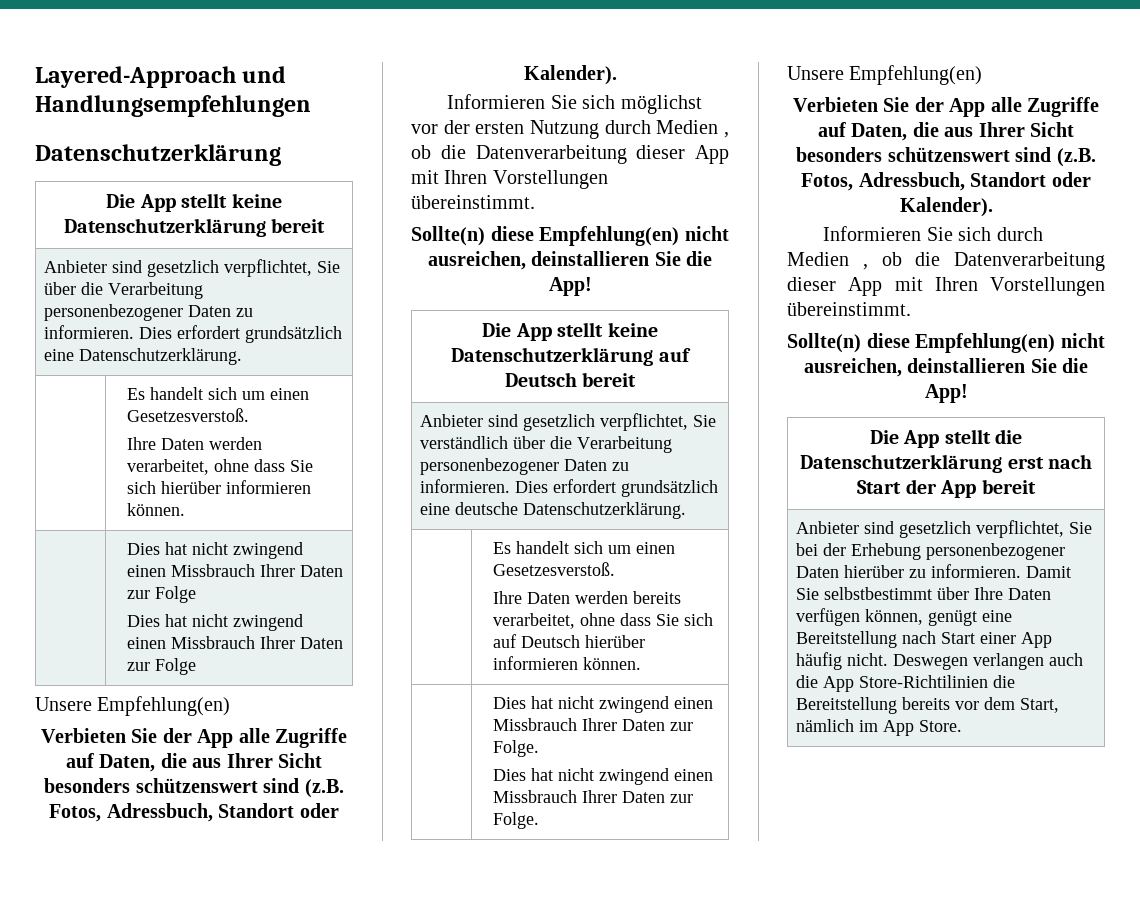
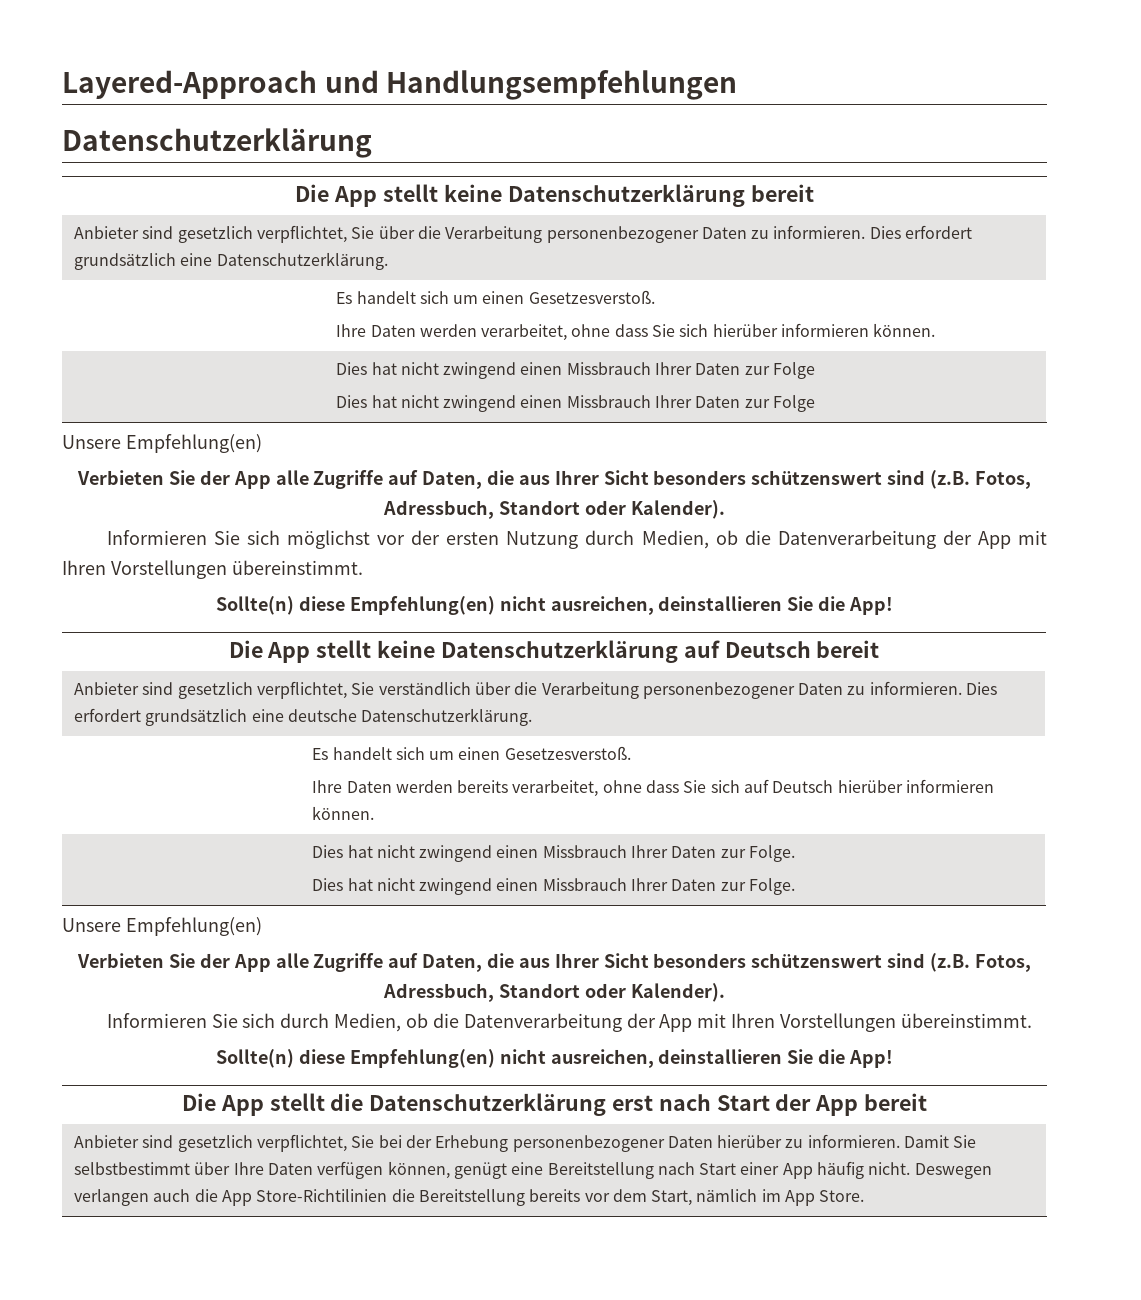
- Informieren Sie sich möglichst vor der ersten Nutzung durch Medien , ob die Datenverarbeitung dieser App mit Ihren Vorstellungen übereinstimmt.
+ Informieren Sie sich möglichst vor der ersten Nutzung durch Medien, ob die Datenverarbeitung der App mit Ihren Vorstellungen übereinstimmt.
- Informieren Sie sich durch Medien , ob die Datenverarbeitung dieser App mit Ihren Vorstellungen übereinstimmt.
+ Informieren Sie sich durch Medien, ob die Datenverarbeitung der App mit Ihren Vorstellungen übereinstimmt.

